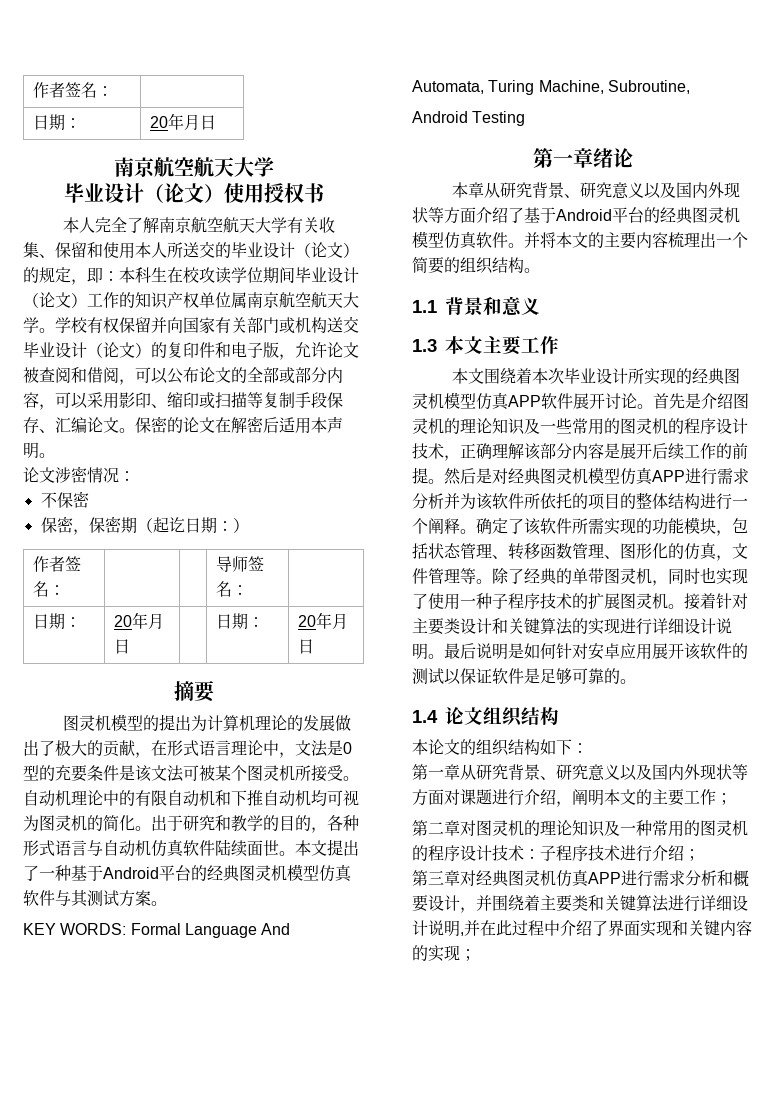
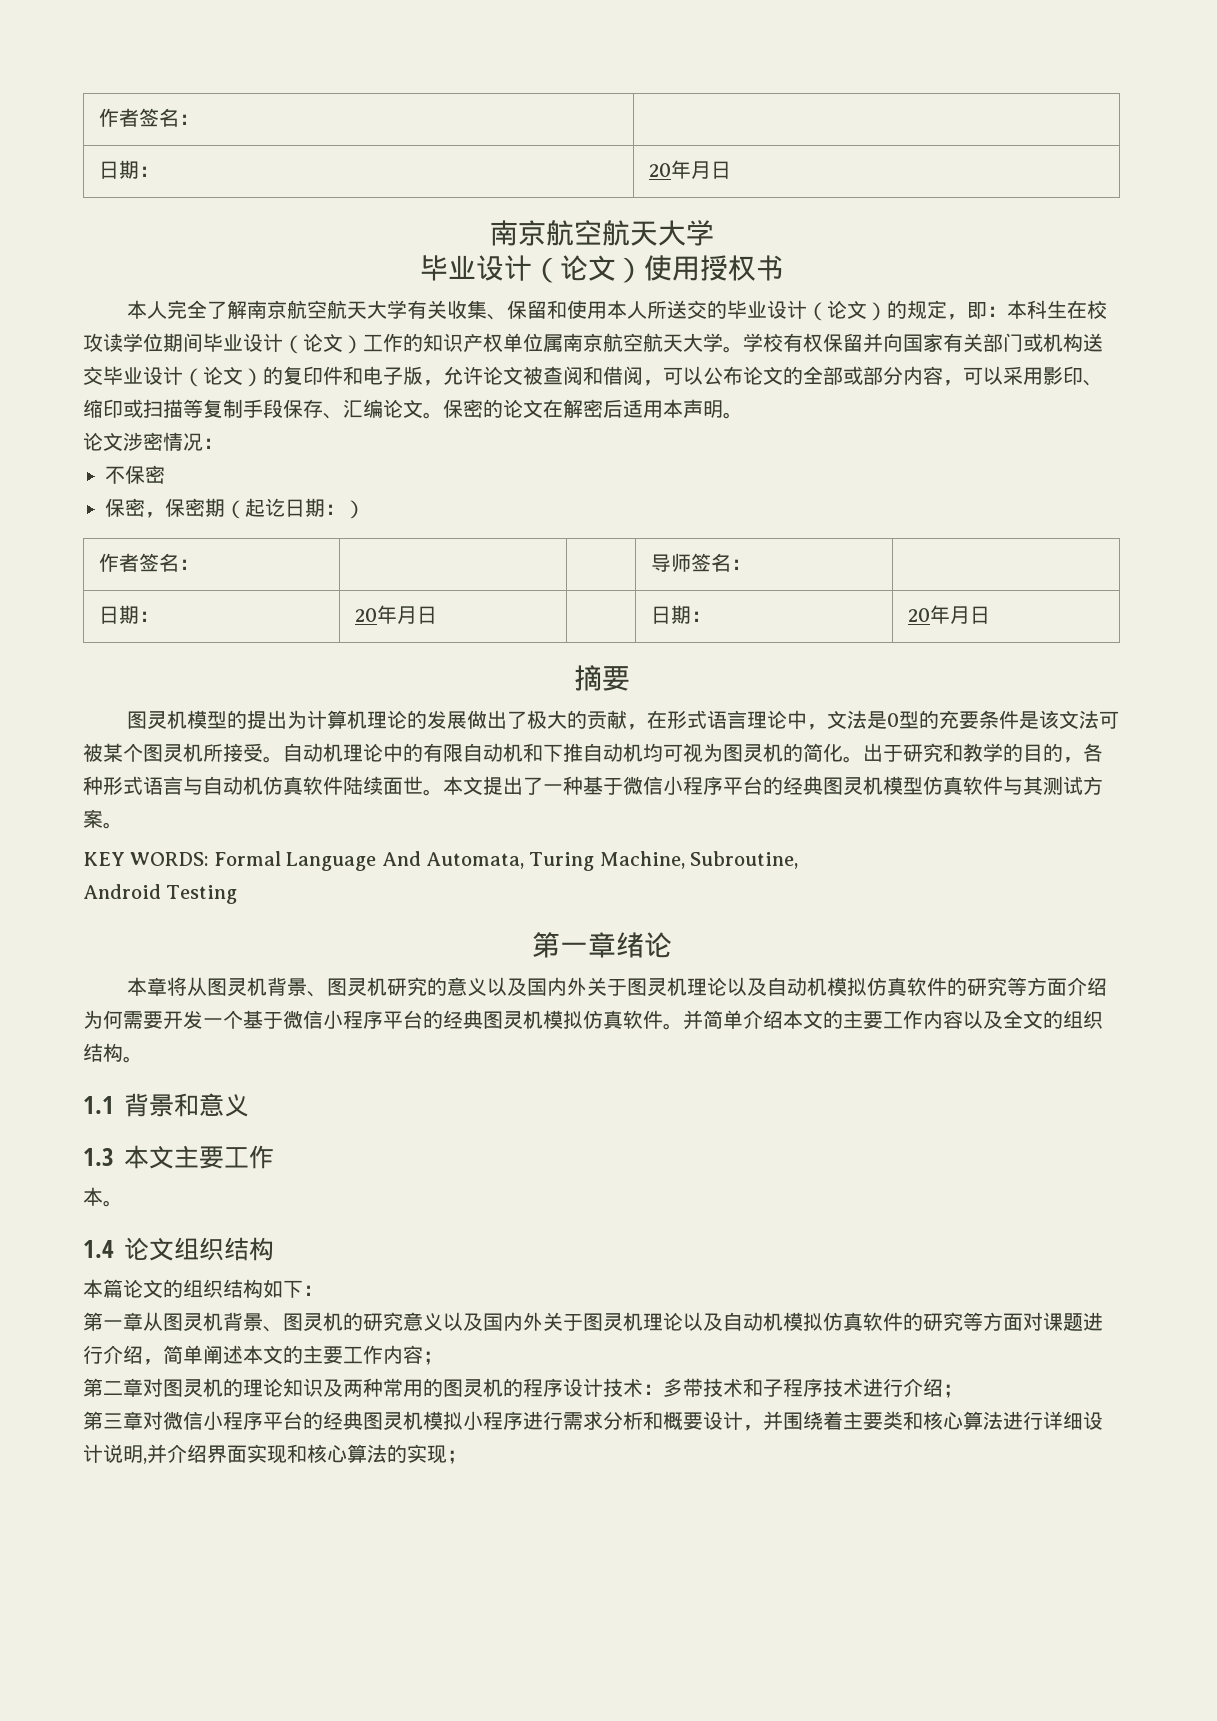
- 本文提出了一种基于Android平台的经典图灵机模型仿真软件与其测试方案。
+ 本文提出了一种基于微信小程序平台的经典图灵机模型仿真软件与其测试方案。
- 本章从研究背景、研究意义以及国内外现状等方面介绍了基于Android平台的经典图灵机模型仿真软件。
+ 本章将从图灵机背景、图灵机研究的意义以及国内外关于图灵机理论以及自动机模拟仿真软件的研究等方面介绍为何需要开发一个基于微信小程序平台的经典图灵机模拟仿真软件。
- 并将本文的主要内容梳理出一个简要的组织结构。
+ 并简单介绍本文的主要工作内容以及全文的组织结构。
- 本文围绕着本次毕业设计所实现的经典图灵机模型仿真APP软件展开讨论。首先是介绍图灵机的理论知识及一些常用的图灵机的程序设计技术，正确理解该部分内容是展开后续工作的前提。然后是对经典图灵机模型仿真APP进行需求分析并为该软件所依托的项目的整体结构进行一个阐释。确定了该软件所需实现的功能模块，包括状态管理、转移函数管理、图形化的仿真，文件管理等。除了经典的单带图灵机，同时也实现了使用一种子程序技术的扩展图灵机。接着针对主要类设计和关键算法的实现进行详细设计说明。最后说明是如何针对安卓应用展开该软件的测试以保证软件是足够可靠的。
+ 本。
- 本论文的组织结构如下：
+ 本篇论文的组织结构如下：
- 第一章从研究背景、研究意义以及国内外现状等方面对课题进行介绍，阐明本文的主要工作；
+ 第一章从图灵机背景、图灵机的研究意义以及国内外关于图灵机理论以及自动机模拟仿真软件的研究等方面对课题进行介绍，简单阐述本文的主要工作内容；
- 第二章对图灵机的理论知识及一种常用的图灵机的程序设计技术：子程序技术进行介绍；
+ 第二章对图灵机的理论知识及两种常用的图灵机的程序设计技术：多带技术和子程序技术进行介绍；
- 第三章对经典图灵机仿真APP进行需求分析和概要设计，并围绕着主要类和关键算法进行详细设计说明,并在此过程中介绍了界面实现和关键内容的实现；
+ 第三章对微信小程序平台的经典图灵机模拟小程序进行需求分析和概要设计，并围绕着主要类和核心算法进行详细设计说明,并介绍界面实现和核心算法的实现；

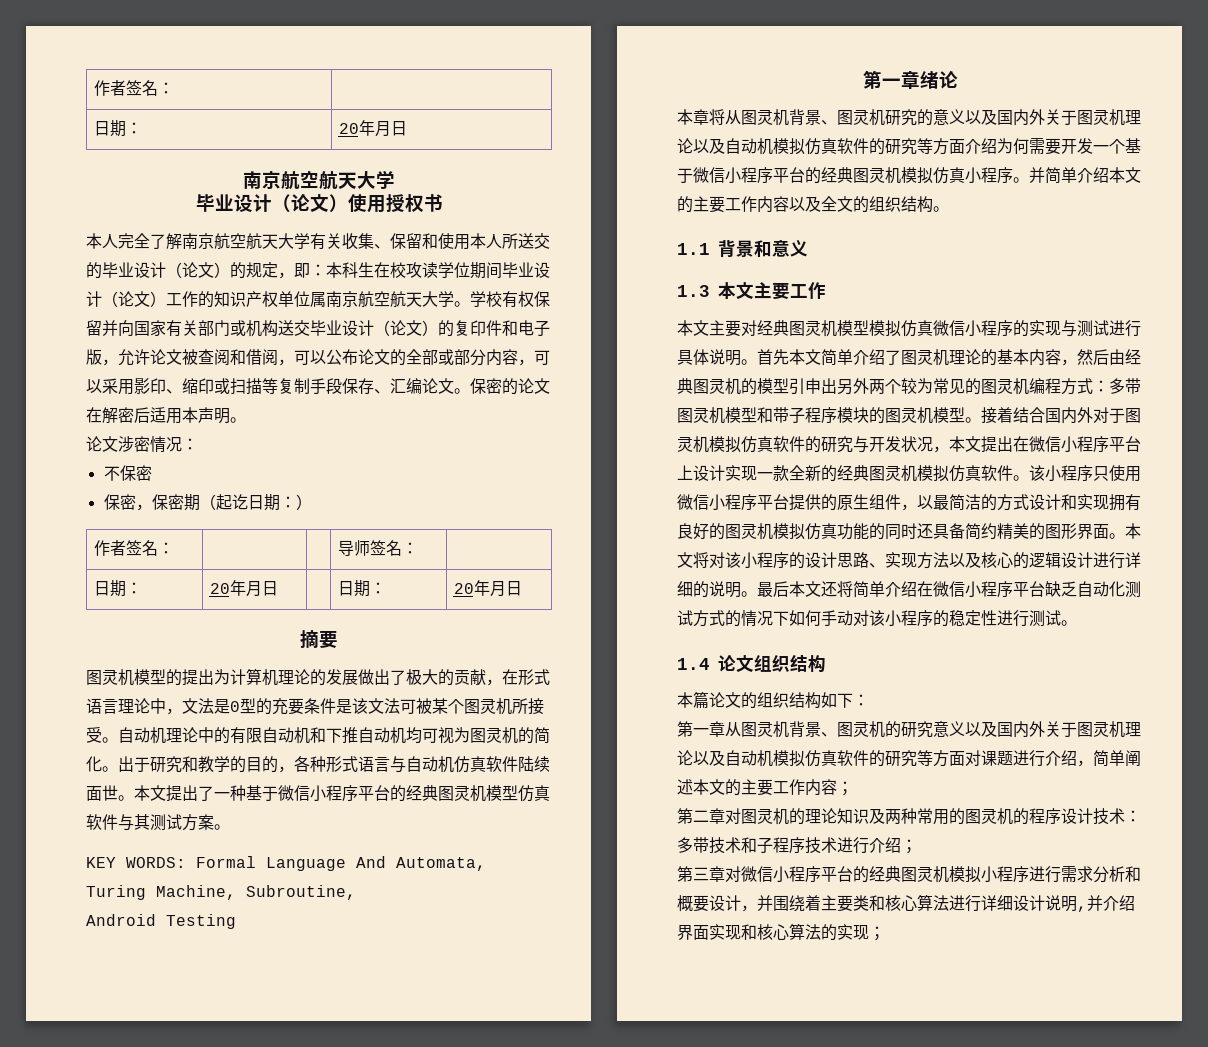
- 本章将从图灵机背景、图灵机研究的意义以及国内外关于图灵机理论以及自动机模拟仿真软件的研究等方面介绍为何需要开发一个基于微信小程序平台的经典图灵机模拟仿真软件。
+ 本章将从图灵机背景、图灵机研究的意义以及国内外关于图灵机理论以及自动机模拟仿真软件的研究等方面介绍为何需要开发一个基于微信小程序平台的经典图灵机模拟仿真小程序。
- 本。
+ 本文主要对经典图灵机模型模拟仿真微信小程序的实现与测试进行具体说明。首先本文简单介绍了图灵机理论的基本内容，然后由经典图灵机的模型引申出另外两个较为常见的图灵机编程方式：多带图灵机模型和带子程序模块的图灵机模型。接着结合国内外对于图灵机模拟仿真软件的研究与开发状况，本文提出在微信小程序平台上设计实现一款全新的经典图灵机模拟仿真软件。该小程序只使用微信小程序平台提供的原生组件，以最简洁的方式设计和实现拥有良好的图灵机模拟仿真功能的同时还具备简约精美的图形界面。本文将对该小程序的设计思路、实现方法以及核心的逻辑设计进行详细的说明。最后本文还将简单介绍在微信小程序平台缺乏自动化测试方式的情况下如何手动对该小程序的稳定性进行测试。

